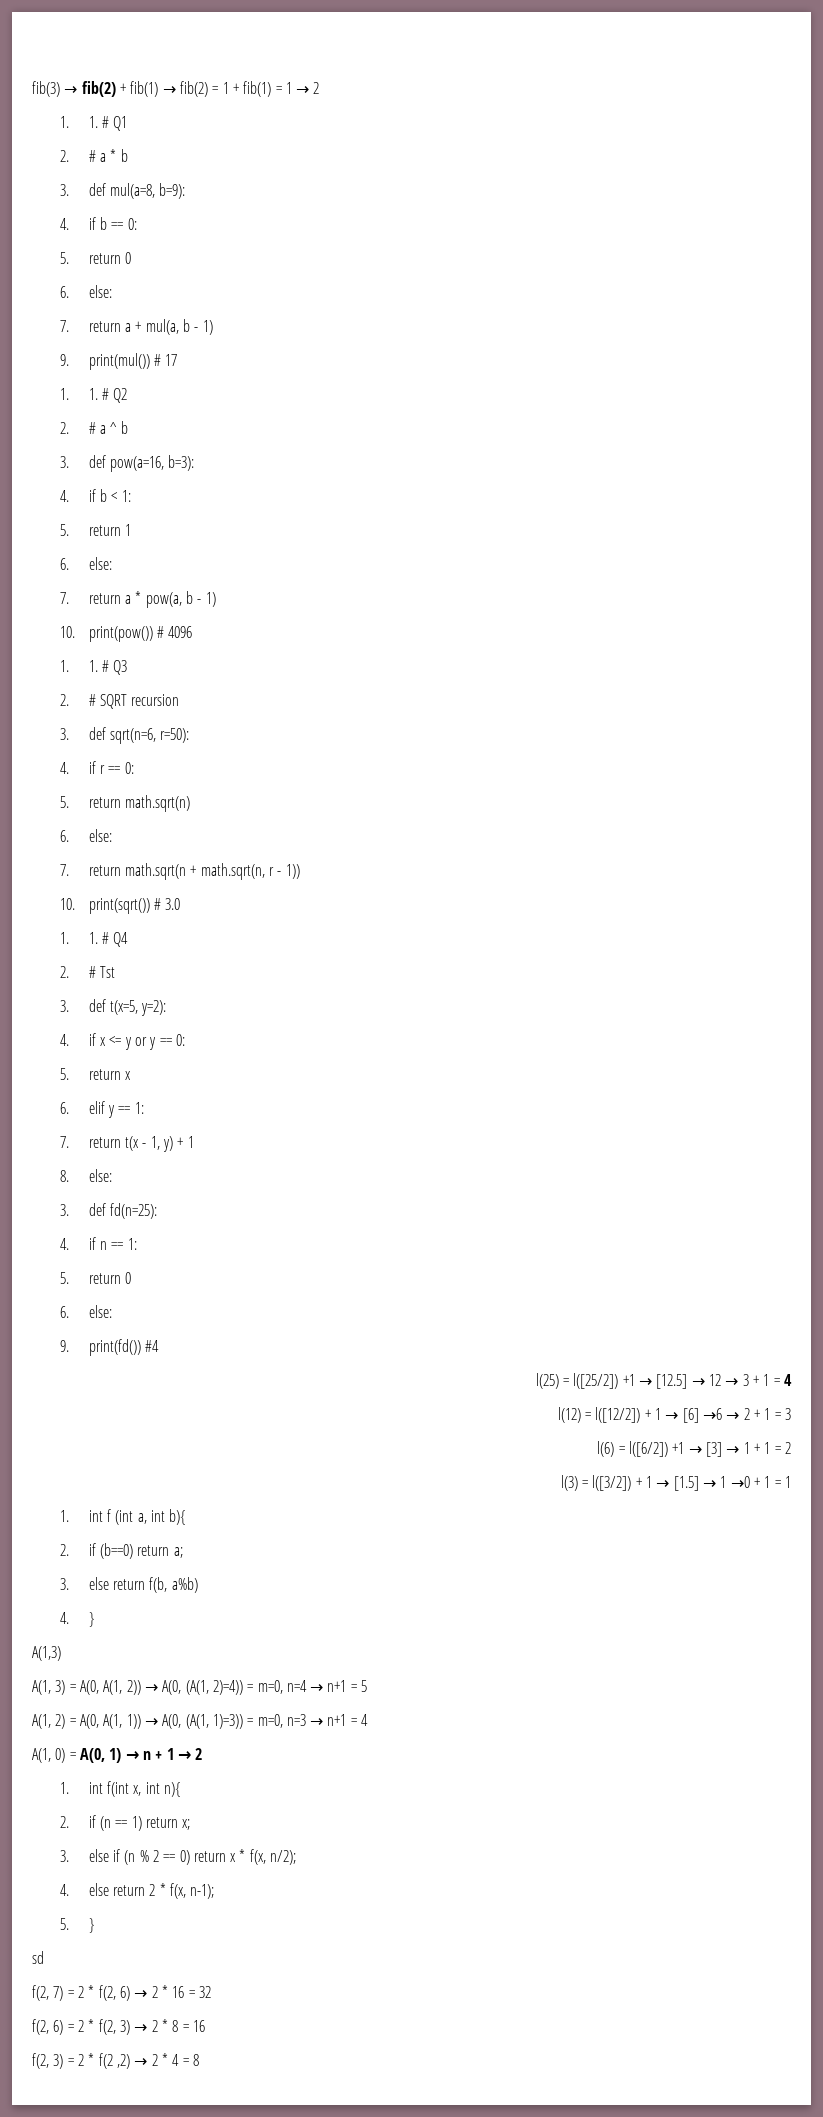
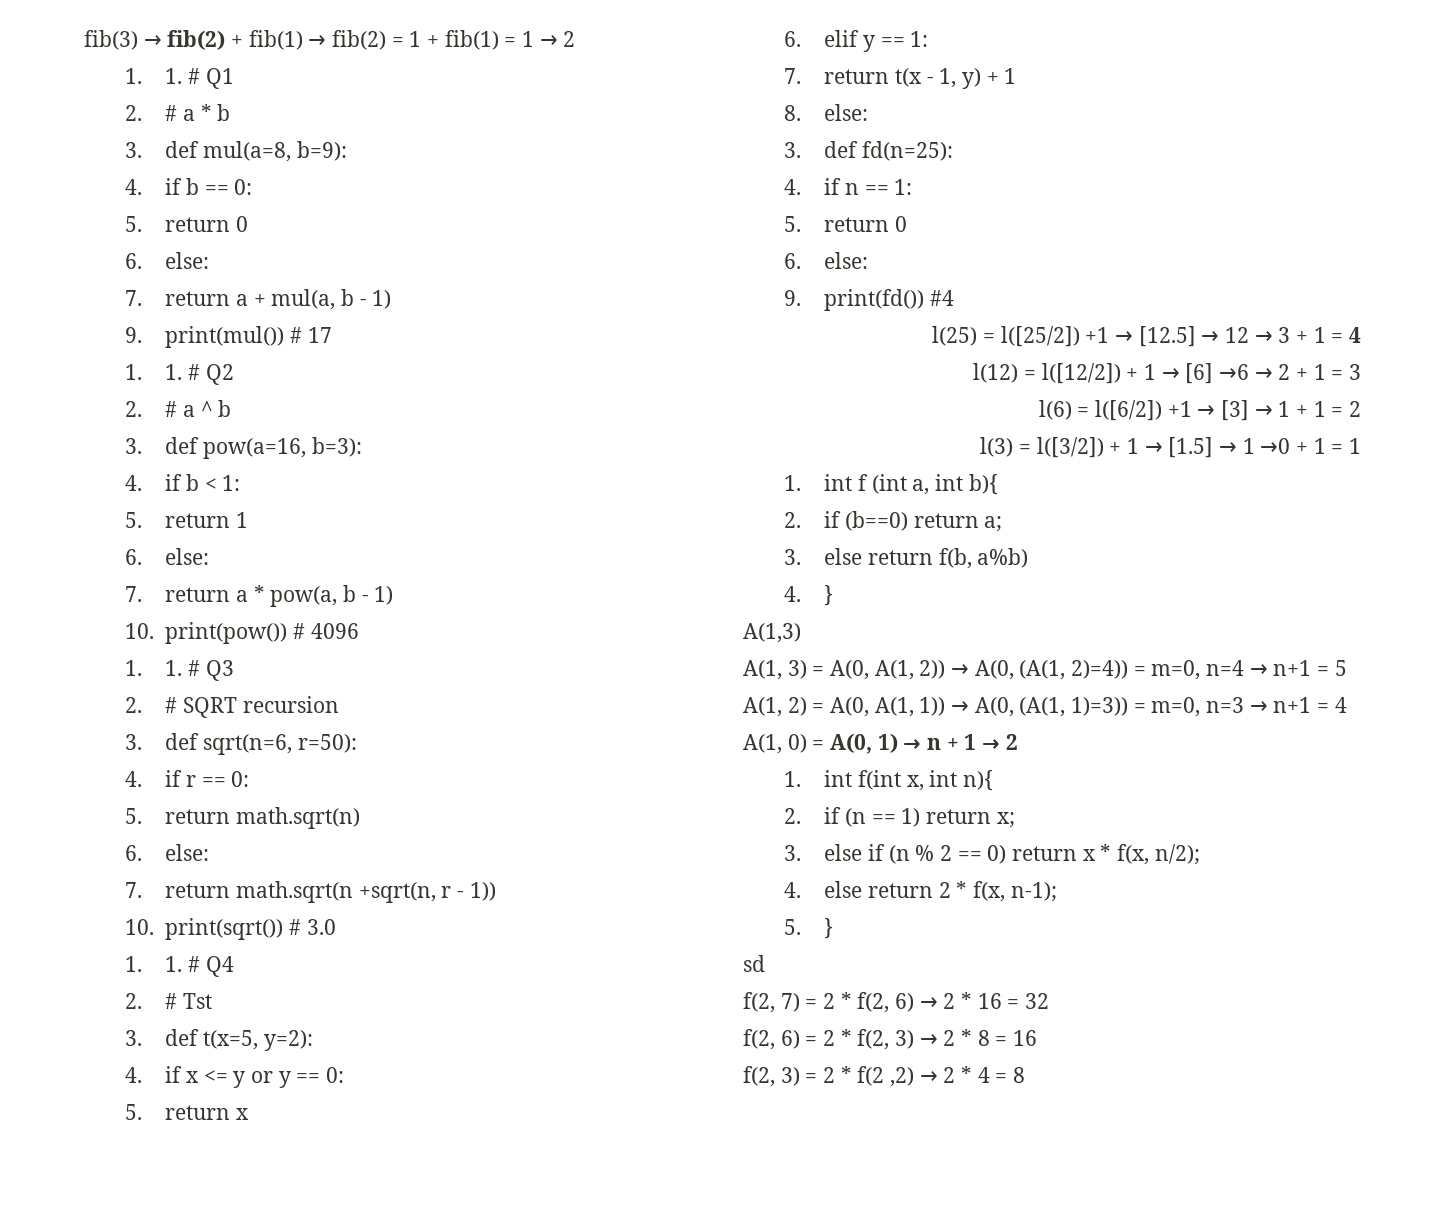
- 7. return math.sqrt(n + math.sqrt(n, r - 1))
+ 7. return math.sqrt(n +sqrt(n, r - 1))

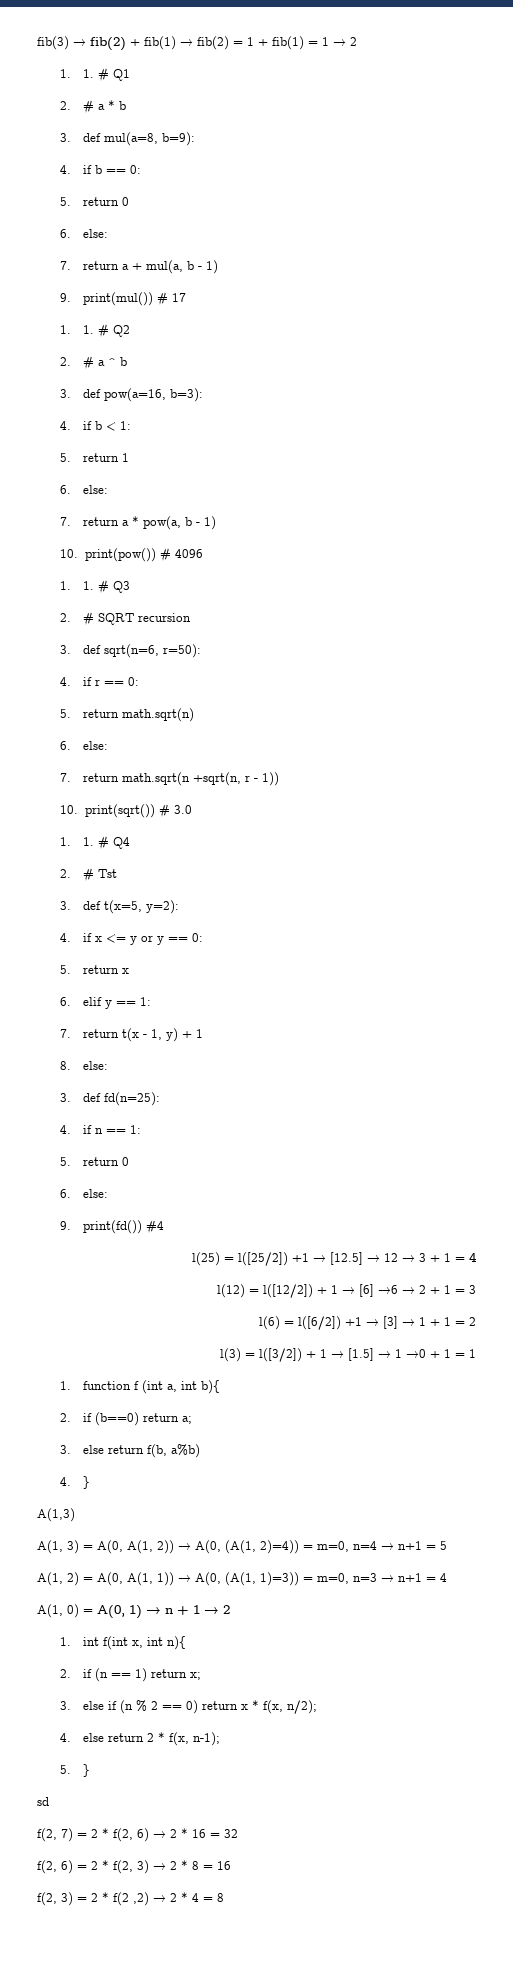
- 1. int f (int a, int b){
+ 1. function f (int a, int b){

